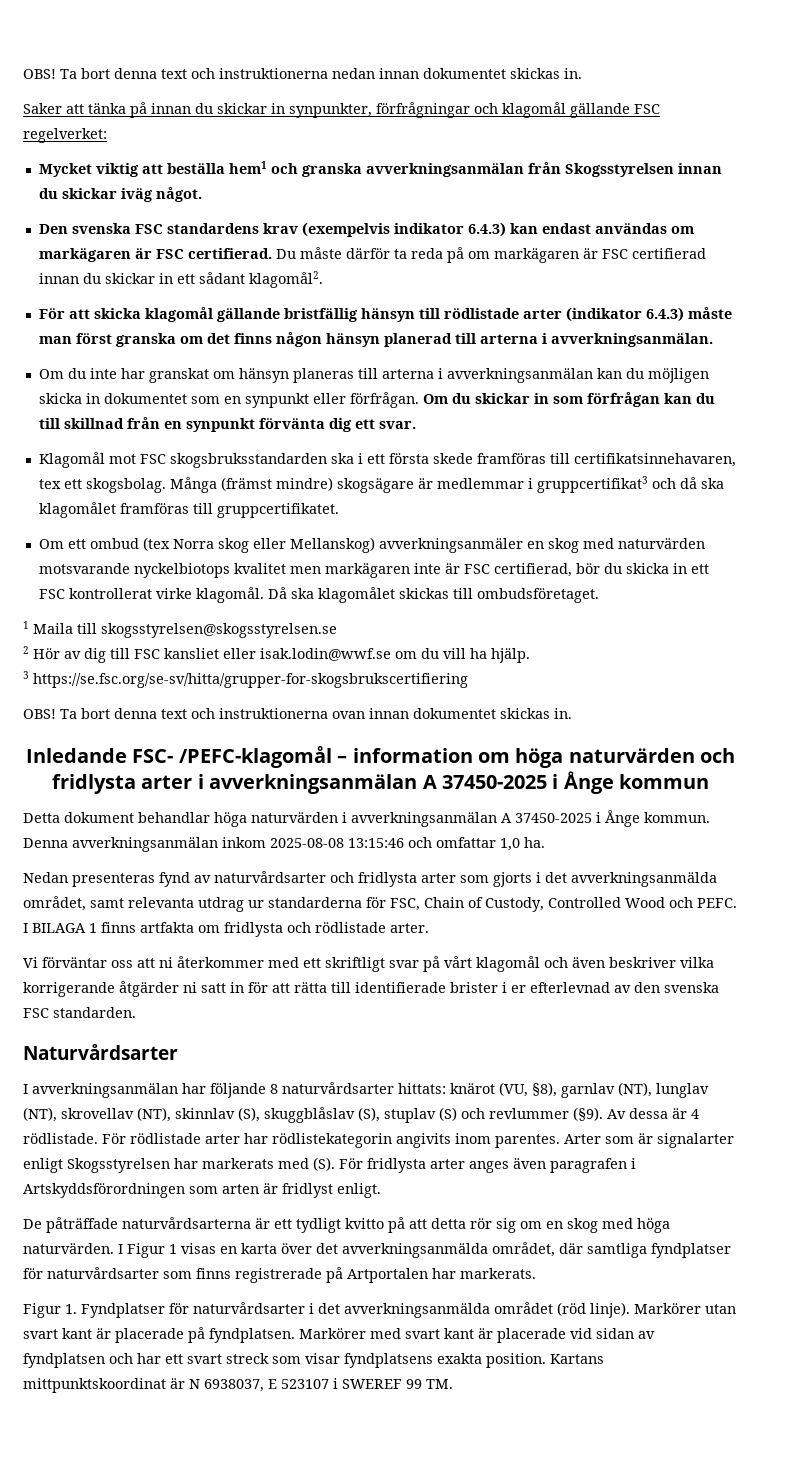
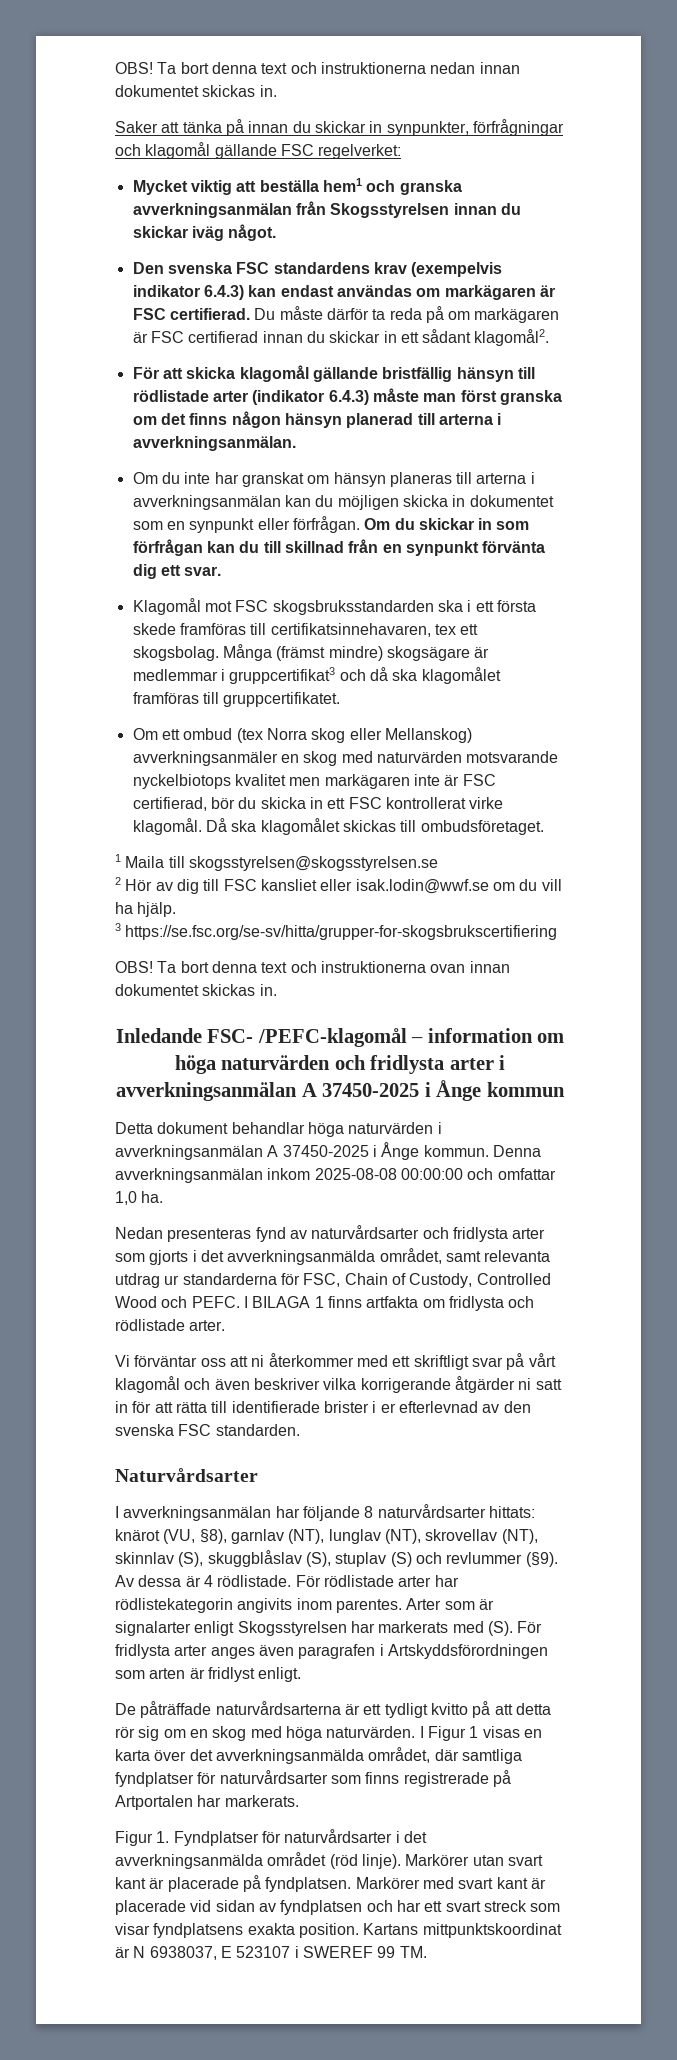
- Denna avverkningsanmälan inkom 2025-08-08 13:15:46 och omfattar 1,0 ha.
+ Denna avverkningsanmälan inkom 2025-08-08 00:00:00 och omfattar 1,0 ha.

